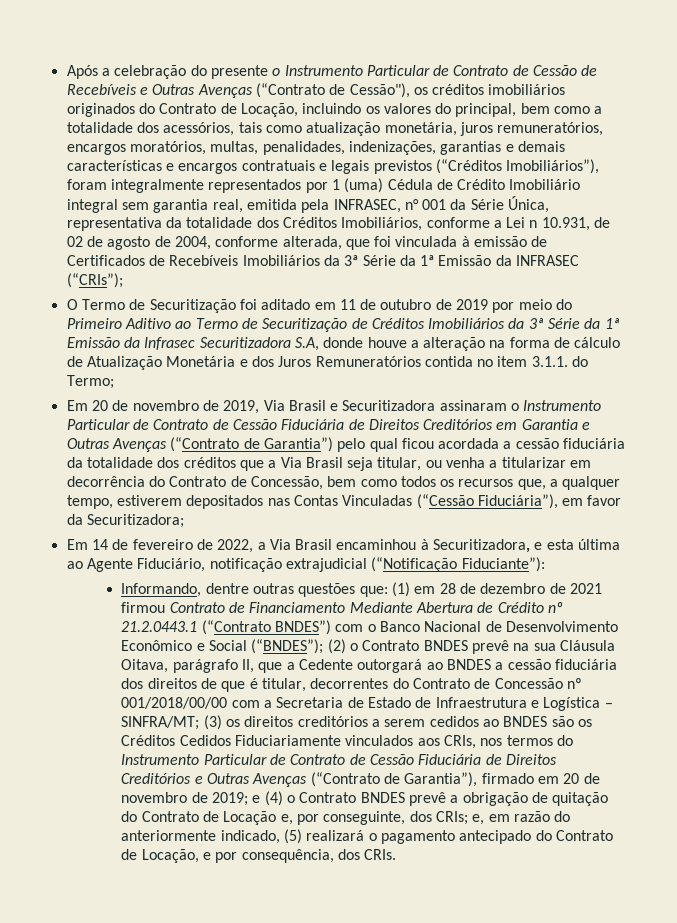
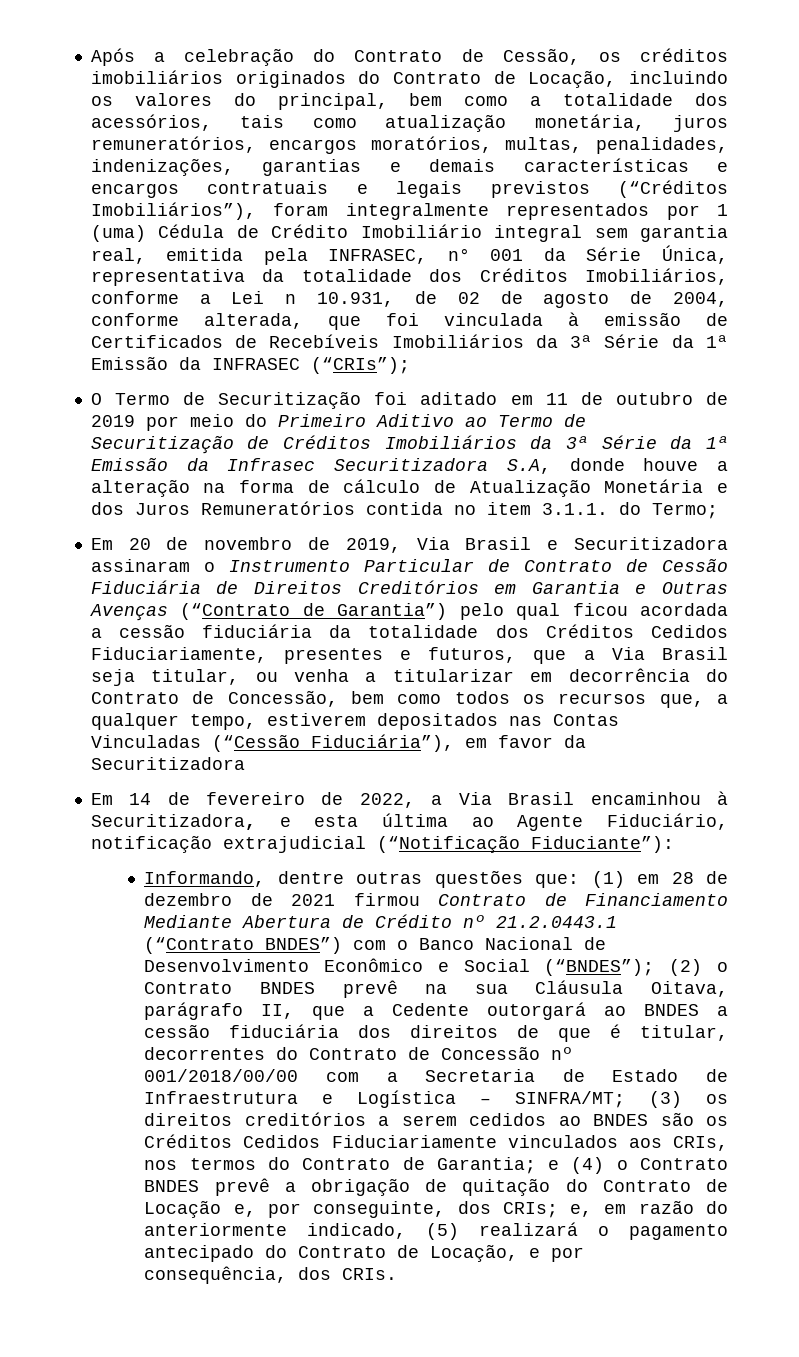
- Após a celebração do presente o Instrumento Particular de Contrato de Cessão de Recebíveis e Outras Avenças (“Contrato de Cessão"), os créditos imobiliários originados do Contrato de Locação, incluindo os valores do principal, bem como a totalidade dos acessórios, tais como atualização monetária, juros remuneratórios, encargos moratórios, multas, penalidades, indenizações, garantias e demais características e encargos contratuais e legais previstos (“Créditos Imobiliários”), foram integralmente representados por 1 (uma) Cédula de Crédito Imobiliário integral sem garantia real, emitida pela INFRASEC, n° 001 da Série Única, representativa da totalidade dos Créditos Imobiliários, conforme a Lei n 10.931, de 02 de agosto de 2004, conforme alterada, que foi vinculada à emissão de Certificados de Recebíveis Imobiliários da 3ª Série da 1ª Emissão da INFRASEC (“CRIs”);
+ Após a celebração do Contrato de Cessão, os créditos imobiliários originados do Contrato de Locação, incluindo os valores do principal, bem como a totalidade dos acessórios, tais como atualização monetária, juros remuneratórios, encargos moratórios, multas, penalidades, indenizações, garantias e demais características e encargos contratuais e legais previstos (“Créditos Imobiliários”), foram integralmente representados por 1 (uma) Cédula de Crédito Imobiliário integral sem garantia real, emitida pela INFRASEC, n° 001 da Série Única, representativa da totalidade dos Créditos Imobiliários, conforme a Lei n 10.931, de 02 de agosto de 2004, conforme alterada, que foi vinculada à emissão de Certificados de Recebíveis Imobiliários da 3ª Série da 1ª Emissão da INFRASEC (“CRIs”);
- Em 20 de novembro de 2019, Via Brasil e Securitizadora assinaram o Instrumento Particular de Contrato de Cessão Fiduciária de Direitos Creditórios em Garantia e Outras Avenças (“Contrato de Garantia”) pelo qual ficou acordada a cessão fiduciária da totalidade dos créditos que a Via Brasil seja titular, ou venha a titularizar em decorrência do Contrato de Concessão, bem como todos os recursos que, a qualquer tempo, estiverem depositados nas Contas Vinculadas (“Cessão Fiduciária”), em favor da Securitizadora;
+ Em 20 de novembro de 2019, Via Brasil e Securitizadora assinaram o Instrumento Particular de Contrato de Cessão Fiduciária de Direitos Creditórios em Garantia e Outras Avenças (“Contrato de Garantia”) pelo qual ficou acordada a cessão fiduciária da totalidade dos Créditos Cedidos Fiduciariamente, presentes e futuros, que a Via Brasil seja titular, ou venha a titularizar em decorrência do Contrato de Concessão, bem como todos os recursos que, a qualquer tempo, estiverem depositados nas Contas Vinculadas (“Cessão Fiduciária”), em favor da Securitizadora
- (3) os direitos creditórios a serem cedidos ao BNDES são os Créditos Cedidos Fiduciariamente vinculados aos CRIs, nos termos do Instrumento Particular de Contrato de Cessão Fiduciária de Direitos Creditórios e Outras Avenças (“Contrato de Garantia”), firmado em 20 de novembro de 2019;
+ (3) os direitos creditórios a serem cedidos ao BNDES são os Créditos Cedidos Fiduciariamente vinculados aos CRIs, nos termos do Contrato de Garantia;

